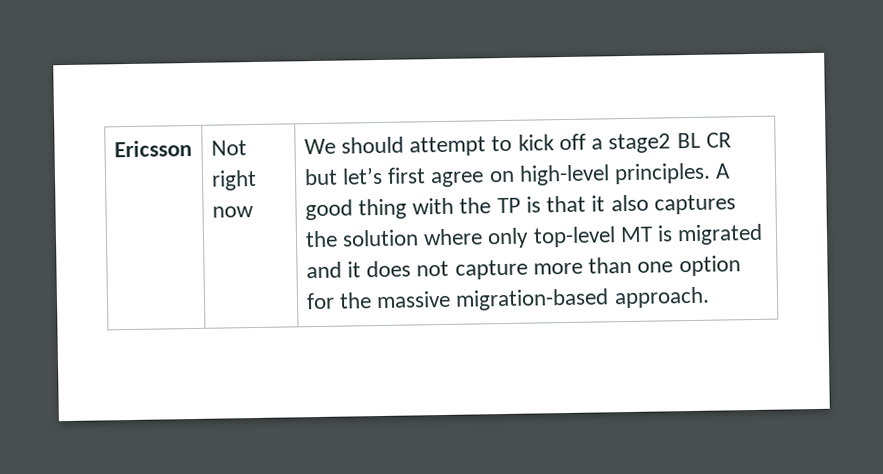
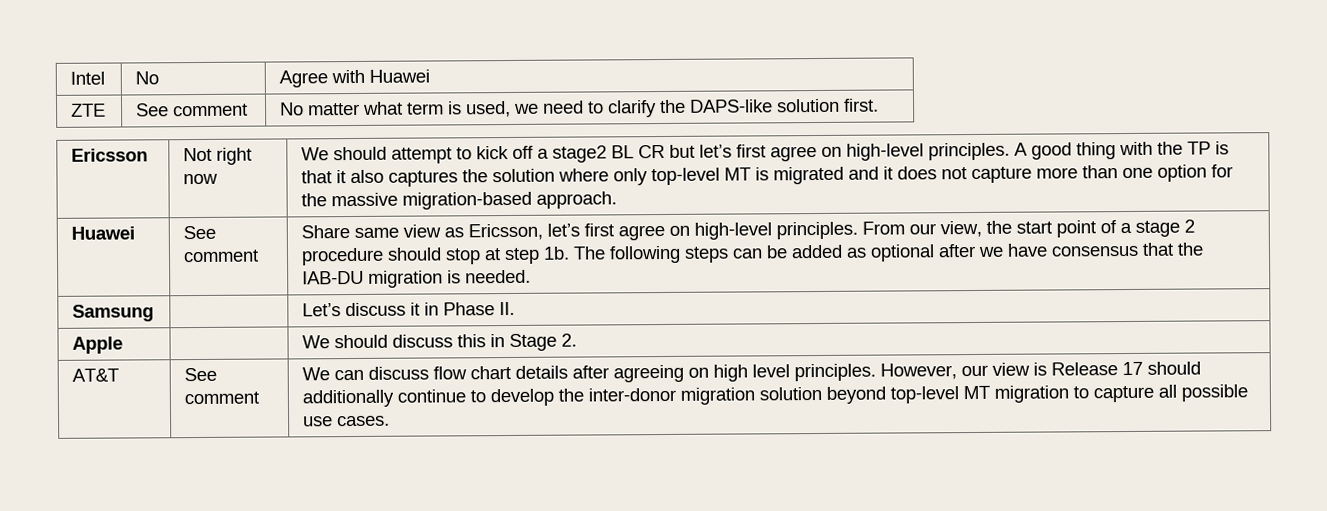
+ Intel | No | Agree with Huawei
+ ZTE | See comment | No matter what term is used, we need to clarify the DAPS-like solution first.
+ Huawei | See comment | Share same view as Ericsson, let’s first agree on high-level principles. From our view, the start point of a stage 2 procedure should stop at step 1b. The following steps can be added as optional after we have consensus that the IAB-DU migration is needed.
+ Samsung | | Let’s discuss it in Phase II.
+ Apple | | We should discuss this in Stage 2.
+ AT&T | See comment | We can discuss flow chart details after agreeing on high level principles. However, our view is Release 17 should additionally continue to develop the inter-donor migration solution beyond top-level MT migration to capture all possible use cases.

